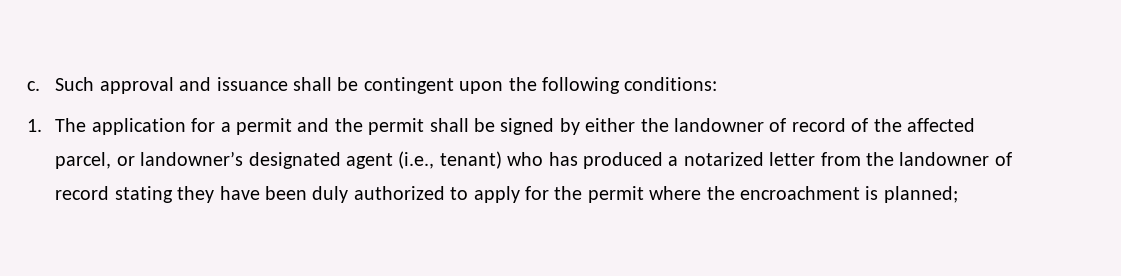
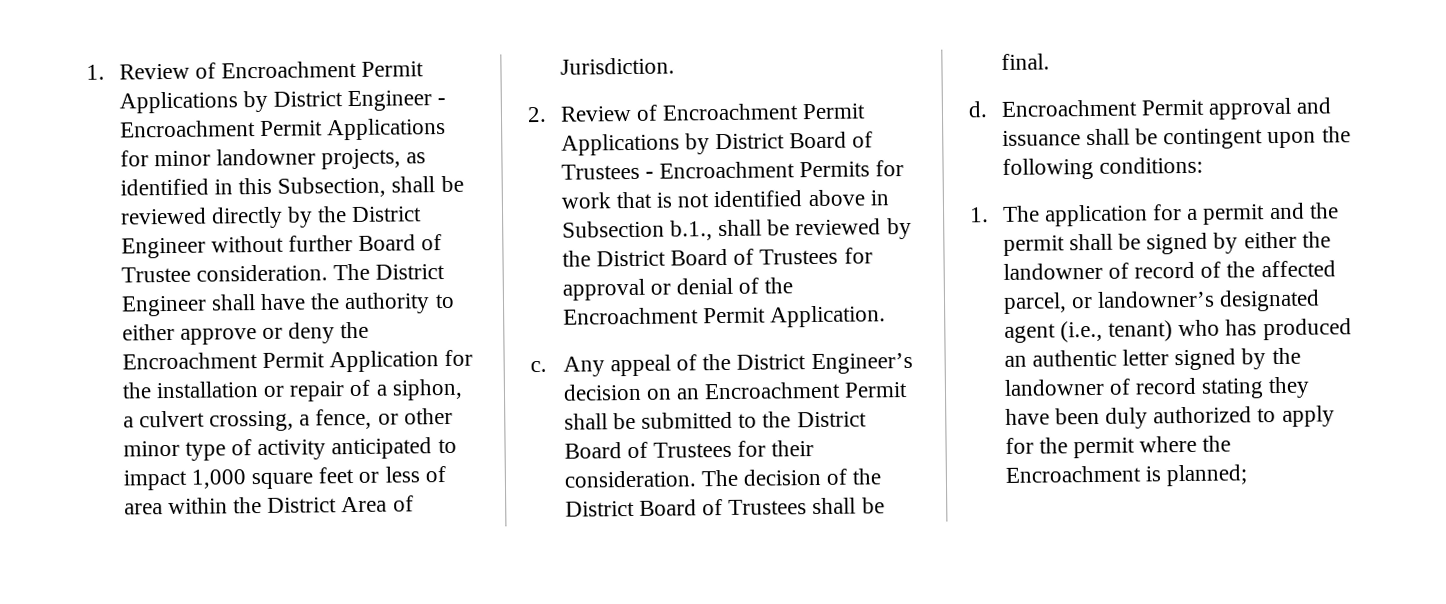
- c. Such approval and issuance shall be contingent upon the following conditions:
+ 1. Review of Encroachment Permit Applications by District Engineer - Encroachment Permit Applications for minor landowner projects, as identified in this Subsection, shall be reviewed directly by the District Engineer without further Board of Trustee consideration. The District Engineer shall have the authority to either approve or deny the Encroachment Permit Application for the installation or repair of a siphon, a culvert crossing, a fence, or other minor type of activity anticipated to impact 1,000 square feet or less of area within the District Area of Jurisdiction.
+ 2. Review of Encroachment Permit Applications by District Board of Trustees - Encroachment Permits for work that is not identified above in Subsection b.1., shall be reviewed by the District Board of Trustees for approval or denial of the Encroachment Permit Application.
+ c. Any appeal of the District Engineer’s decision on an Encroachment Permit shall be submitted to the District Board of Trustees for their consideration. The decision of the District Board of Trustees shall be final.
+ d. Encroachment Permit approval and issuance shall be contingent upon the following conditions:
- 1. The application for a permit and the permit shall be signed by either the landowner of record of the affected parcel, or landowner’s designated agent (i.e., tenant) who has produced a notarized letter from the landowner of record stating they have been duly authorized to apply for the permit where the encroachment is planned;
+ 1. The application for a permit and the permit shall be signed by either the landowner of record of the affected parcel, or landowner’s designated agent (i.e., tenant) who has produced an authentic letter signed by the landowner of record stating they have been duly authorized to apply for the permit where the Encroachment is planned;

